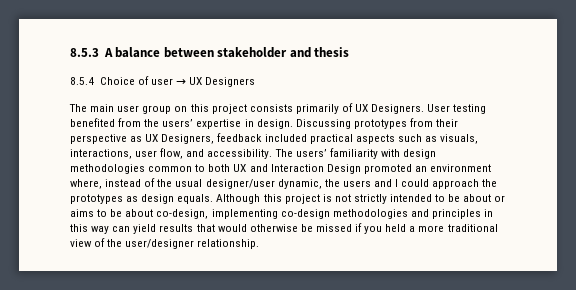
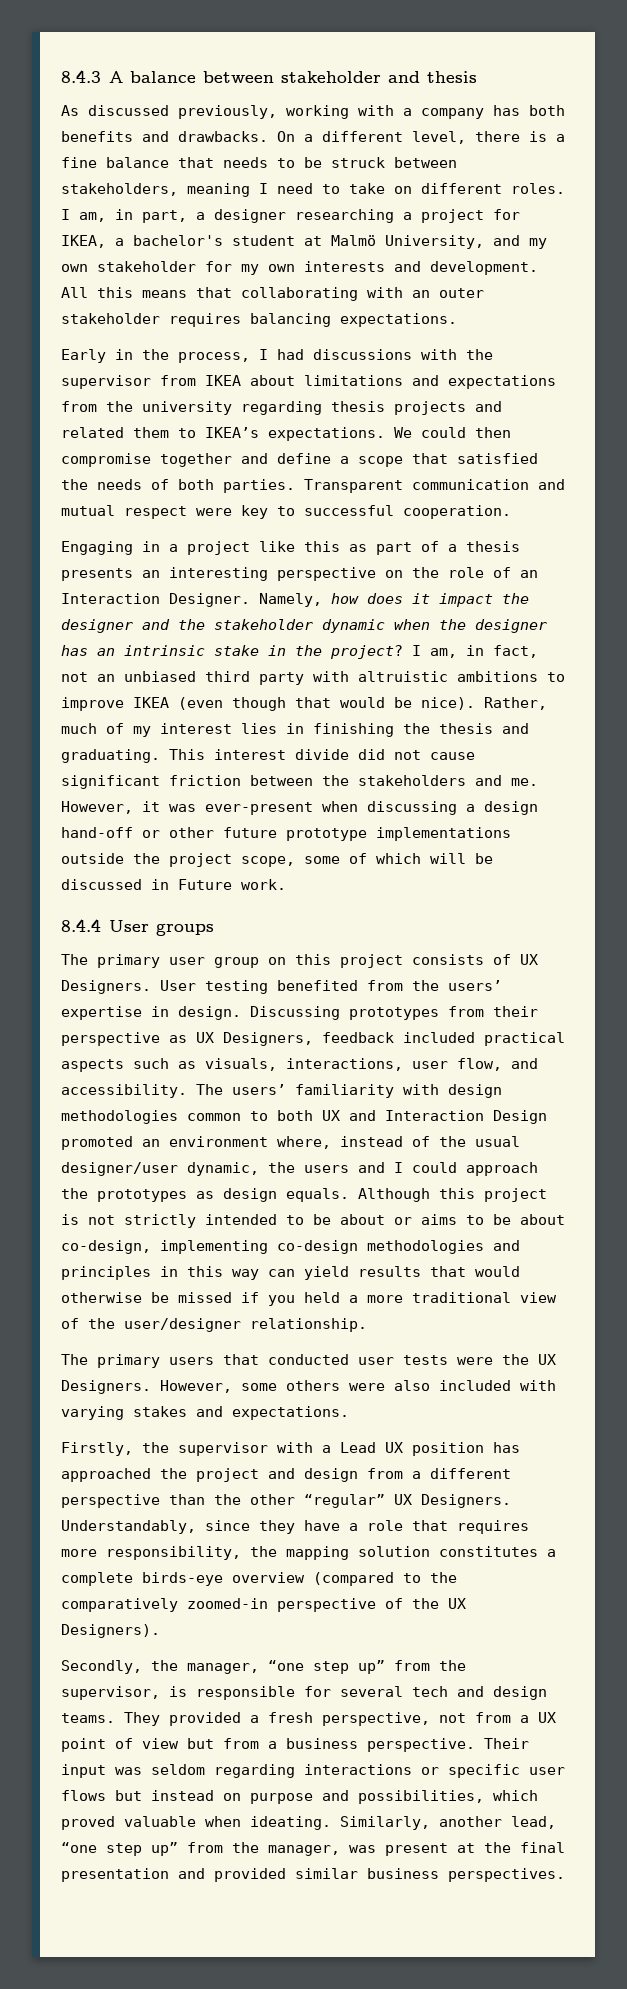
- 8.5.3 A balance between stakeholder and thesis
+ 8.4.3 A balance between stakeholder and thesis
- 8.5.4 Choice of user → UX Designers
- The main user group on this project consists primarily of UX Designers.
+ As discussed previously, working with a company has both benefits and drawbacks. On a different level, there is a fine balance that needs to be struck between stakeholders, meaning I need to take on different roles. I am, in part, a designer researching a project for IKEA, a bachelor's student at Malmö University, and my own stakeholder for my own interests and development. All this means that collaborating with an outer stakeholder requires balancing expectations.
+ Early in the process, I had discussions with the supervisor from IKEA about limitations and expectations from the university regarding thesis projects and related them to IKEA’s expectations. We could then compromise together and define a scope that satisfied the needs of both parties. Transparent communication and mutual respect were key to successful cooperation.
+ Engaging in a project like this as part of a thesis presents an interesting perspective on the role of an Interaction Designer. Namely, how does it impact the designer and the stakeholder dynamic when the designer has an intrinsic stake in the project? I am, in fact, not an unbiased third party with altruistic ambitions to improve IKEA (even though that would be nice). Rather, much of my interest lies in finishing the thesis and graduating. This interest divide did not cause significant friction between the stakeholders and me. However, it was ever-present when discussing a design hand-off or other future prototype implementations outside the project scope, some of which will be discussed in Future work.
+ 8.4.4 User groups
+ The primary user group on this project consists of UX Designers.
+ The primary users that conducted user tests were the UX Designers. However, some others were also included with varying stakes and expectations.
+ Firstly, the supervisor with a Lead UX position has approached the project and design from a different perspective than the other “regular” UX Designers. Understandably, since they have a role that requires more responsibility, the mapping solution constitutes a complete birds-eye overview (compared to the comparatively zoomed-in perspective of the UX Designers).
+ Secondly, the manager, “one step up” from the supervisor, is responsible for several tech and design teams. They provided a fresh perspective, not from a UX point of view but from a business perspective. Their input was seldom regarding interactions or specific user flows but instead on purpose and possibilities, which proved valuable when ideating. Similarly, another lead, “one step up” from the manager, was present at the final presentation and provided similar business perspectives.

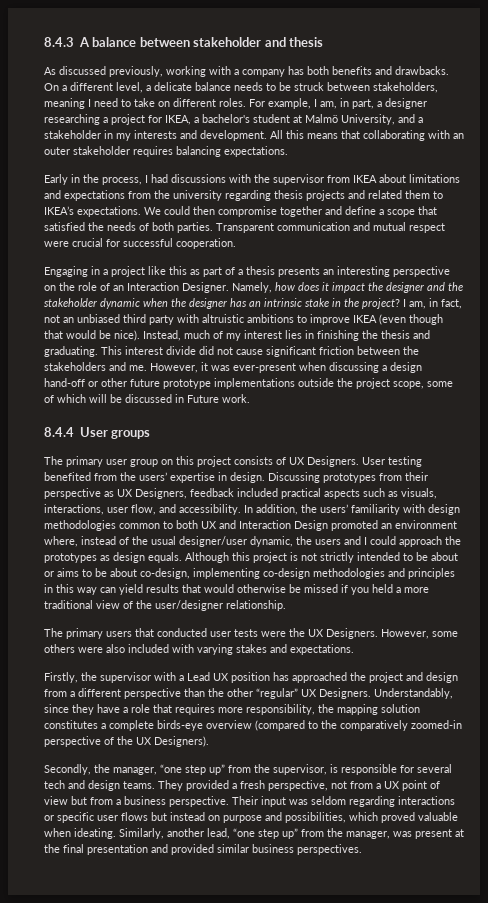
- On a different level, there is a fine balance that needs to be struck between stakeholders, meaning I need to take on different roles.
+ On a different level, a delicate balance needs to be struck between stakeholders, meaning I need to take on different roles.
- I am, in part, a designer researching a project for IKEA, a bachelor's student at Malmö University, and my own stakeholder for my own interests and development.
+ For example, I am, in part, a designer researching a project for IKEA, a bachelor's student at Malmö University, and a stakeholder in my interests and development.
- Transparent communication and mutual respect were key to successful cooperation.
+ Transparent communication and mutual respect were crucial for successful cooperation.
- Rather, much of my interest lies in finishing the thesis and graduating.
+ Instead, much of my interest lies in finishing the thesis and graduating.
- The users’ familiarity with design methodologies common to both UX and Interaction Design promoted an environment where, instead of the usual designer/user dynamic, the users and I could approach the prototypes as design equals.
+ In addition, the users’ familiarity with design methodologies common to both UX and Interaction Design promoted an environment where, instead of the usual designer/user dynamic, the users and I could approach the prototypes as design equals.

